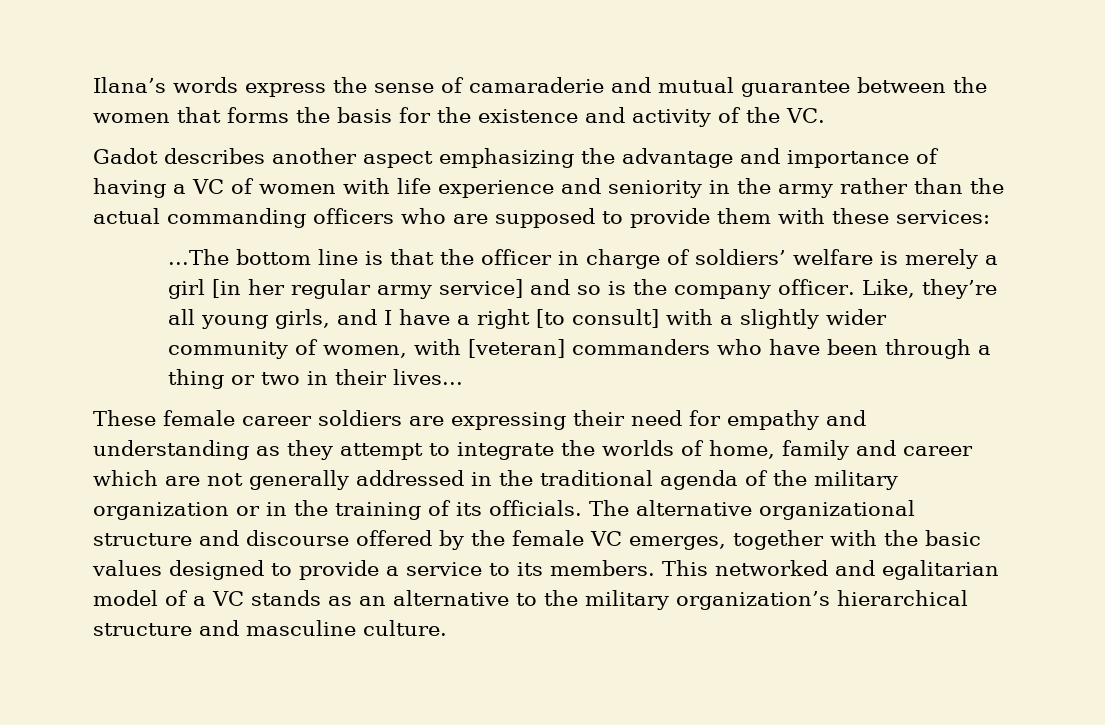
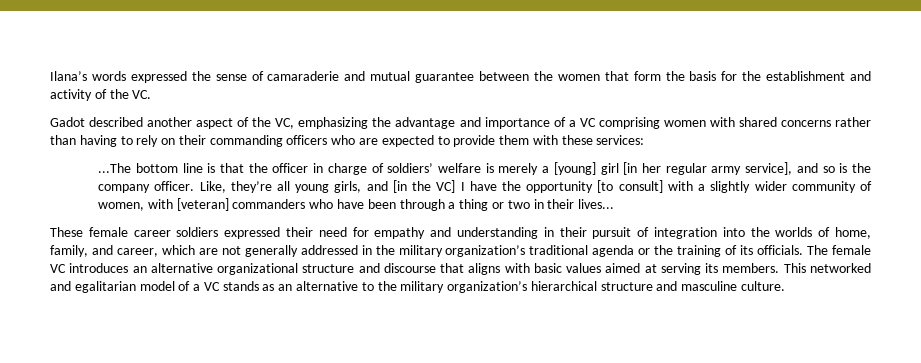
- Ilana’s words express the sense of camaraderie and mutual guarantee between the women that forms the basis for the existence and activity of the VC.
+ Ilana’s words expressed the sense of camaraderie and mutual guarantee between the women that form the basis for the establishment and activity of the VC.
- Gadot describes another aspect emphasizing the advantage and importance of having a VC of women with life experience and seniority in the army rather than the actual commanding officers who are supposed to provide them with these services:
+ Gadot described another aspect of the VC, emphasizing the advantage and importance of a VC comprising women with shared concerns rather than having to rely on their commanding officers who are expected to provide them with these services:
- ...The bottom line is that the officer in charge of soldiers’ welfare is merely a girl [in her regular army service] and so is the company officer.
+ ...The bottom line is that the officer in charge of soldiers’ welfare is merely a [young] girl [in her regular army service], and so is the company officer.
- Like, they’re all young girls, and I have a right [to consult] with a slightly wider community of women, with [veteran] commanders who have been through a thing or two in their lives...
+ Like, they’re all young girls, and [in the VC] I have the opportunity [to consult] with a slightly wider community of women, with [veteran] commanders who have been through a thing or two in their lives...
- These female career soldiers are expressing their need for empathy and understanding as they attempt to integrate the worlds of home, family and career which are not generally addressed in the traditional agenda of the military organization or in the training of its officials.
+ These female career soldiers expressed their need for empathy and understanding in their pursuit of integration into the worlds of home, family, and career, which are not generally addressed in the military organization’s traditional agenda or the training of its officials.
- The alternative organizational structure and discourse offered by the female VC emerges, together with the basic values designed to provide a service to its members.
+ The female VC introduces an alternative organizational structure and discourse that aligns with basic values aimed at serving its members.

